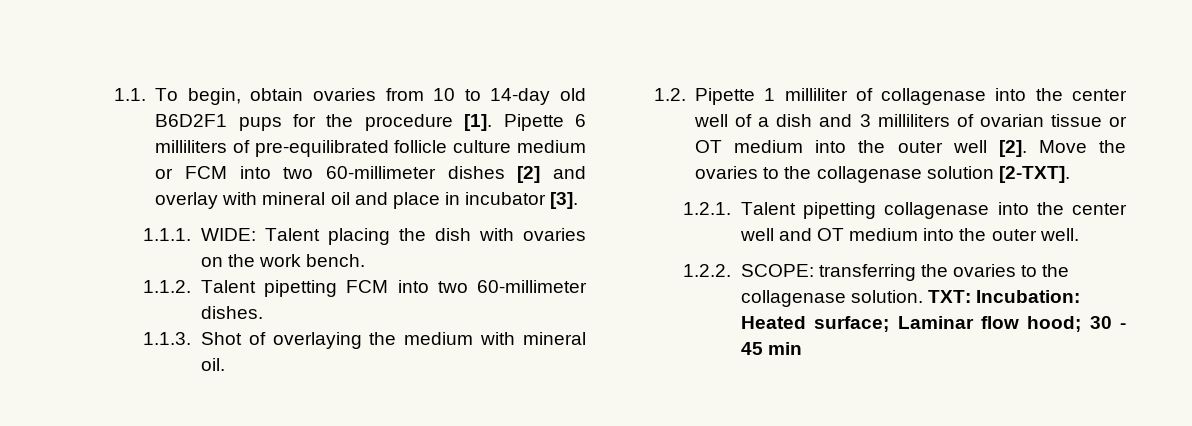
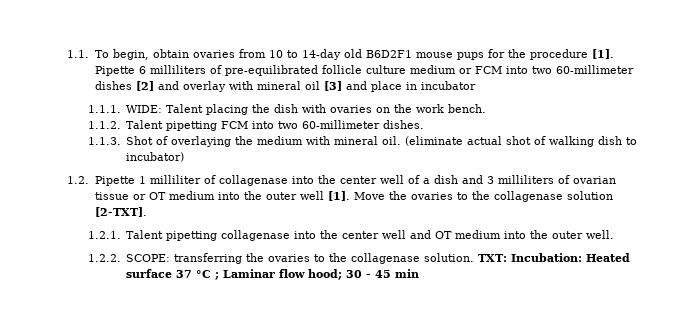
- 1.1. To begin, obtain ovaries from 10 to 14-day old B6D2F1 pups for the procedure [1].
+ 1.1. To begin, obtain ovaries from 10 to 14-day old B6D2F1 mouse pups for the procedure [1].
- Pipette 6 milliliters of pre-equilibrated follicle culture medium or FCM into two 60-millimeter dishes [2] and overlay with mineral oil and place in incubator [3].
+ Pipette 6 milliliters of pre-equilibrated follicle culture medium or FCM into two 60-millimeter dishes [2] and overlay with mineral oil [3] and place in incubator
+ (eliminate actual shot of walking dish to incubator)
- 1.2. Pipette 1 milliliter of collagenase into the center well of a dish and 3 milliliters of ovarian tissue or OT medium into the outer well [2].
+ 1.2. Pipette 1 milliliter of collagenase into the center well of a dish and 3 milliliters of ovarian tissue or OT medium into the outer well [1].
- TXT: Incubation: Heated surface; Laminar flow hood; 30 - 45 min
+ TXT: Incubation: Heated surface 37 °C ; Laminar flow hood; 30 - 45 min

